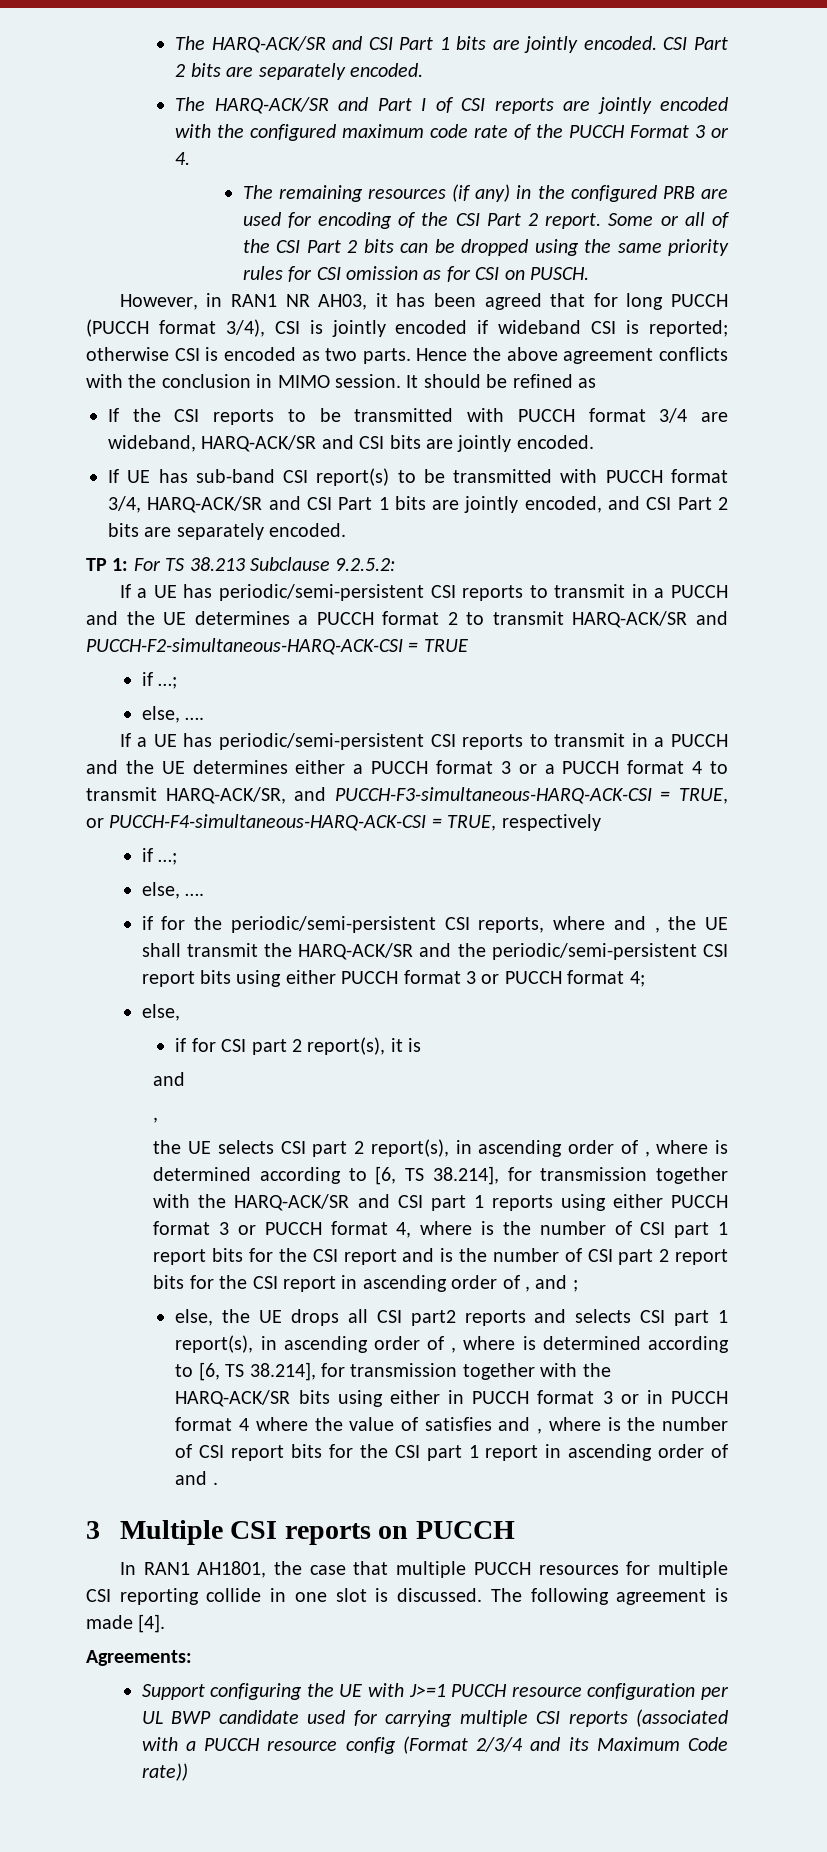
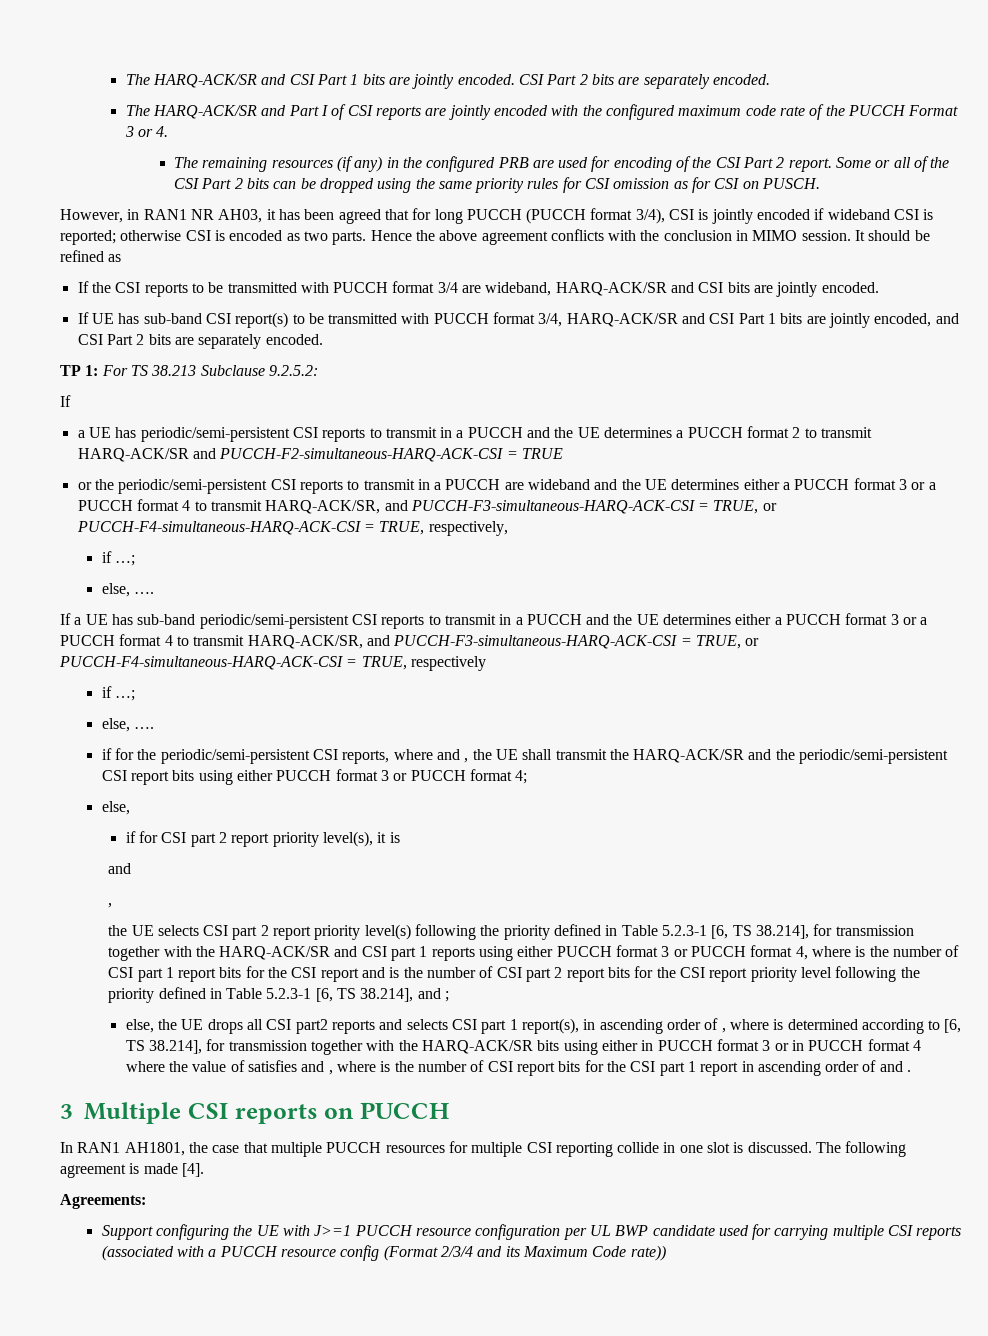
  TP 1: For TS 38.213 Subclause 9.2.5.2:
- If a UE has periodic/semi-persistent CSI reports to transmit in a PUCCH and the UE determines a PUCCH format 2 to transmit HARQ-ACK/SR and PUCCH-F2-simultaneous-HARQ-ACK-CSI = TRUE
+ If
+ a UE has periodic/semi-persistent CSI reports to transmit in a PUCCH and the UE determines a PUCCH format 2 to transmit HARQ-ACK/SR and PUCCH-F2-simultaneous-HARQ-ACK-CSI = TRUE
+ or the periodic/semi-persistent CSI reports to transmit in a PUCCH are wideband and the UE determines either a PUCCH format 3 or a PUCCH format 4 to transmit HARQ-ACK/SR, and PUCCH-F3-simultaneous-HARQ-ACK-CSI = TRUE, or PUCCH-F4-simultaneous-HARQ-ACK-CSI = TRUE, respectively,
- If a UE has periodic/semi-persistent CSI reports to transmit in a PUCCH and the UE determines either a PUCCH format 3 or a PUCCH format 4 to transmit HARQ-ACK/SR, and PUCCH-F3-simultaneous-HARQ-ACK-CSI = TRUE, or PUCCH-F4-simultaneous-HARQ-ACK-CSI = TRUE, respectively
+ If a UE has sub-band periodic/semi-persistent CSI reports to transmit in a PUCCH and the UE determines either a PUCCH format 3 or a PUCCH format 4 to transmit HARQ-ACK/SR, and PUCCH-F3-simultaneous-HARQ-ACK-CSI = TRUE, or PUCCH-F4-simultaneous-HARQ-ACK-CSI = TRUE, respectively
- if for CSI part 2 report(s), it is
+ if for CSI part 2 report priority level(s), it is
- the UE selects CSI part 2 report(s), in ascending order of , where is determined according to [6, TS 38.214], for transmission together with the HARQ-ACK/SR and CSI part 1 reports using either PUCCH format 3 or PUCCH format 4, where is the number of CSI part 1 report bits for the CSI report and is the number of CSI part 2 report bits for the CSI report in ascending order of , and ;
+ the UE selects CSI part 2 report priority level(s) following the priority defined in Table 5.2.3-1 [6, TS 38.214], for transmission together with the HARQ-ACK/SR and CSI part 1 reports using either PUCCH format 3 or PUCCH format 4, where is the number of CSI part 1 report bits for the CSI report and is the number of CSI part 2 report bits for the CSI report priority level following the priority defined in Table 5.2.3-1 [6, TS 38.214], and ;

